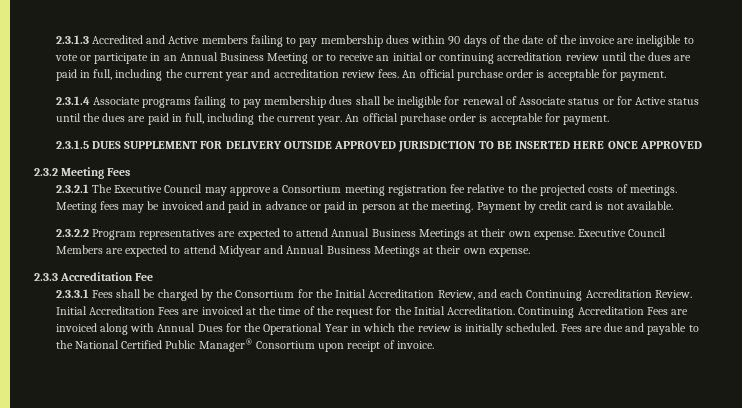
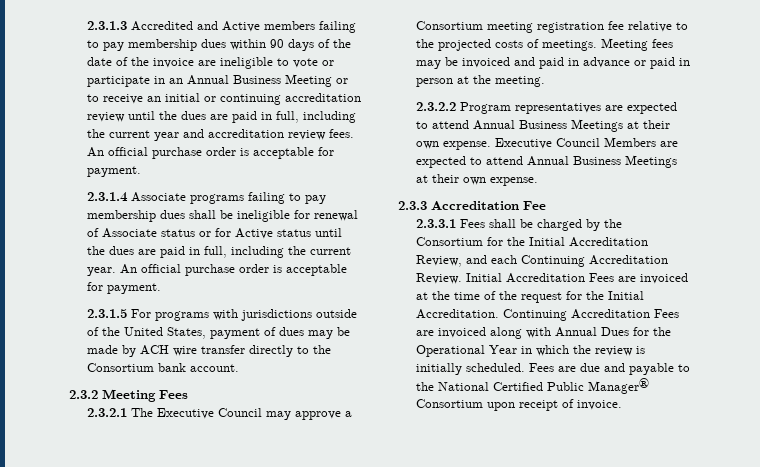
- 2.3.1.5 DUES SUPPLEMENT FOR DELIVERY OUTSIDE APPROVED JURISDICTION TO BE INSERTED HERE ONCE APPROVED
+ 2.3.1.5 For programs with jurisdictions outside of the United States, payment of dues may be made by ACH wire transfer directly to the Consortium bank account.
- Payment by credit card is not available.
- Executive Council Members are expected to attend Midyear and Annual Business Meetings at their own expense.
+ Executive Council Members are expected to attend Annual Business Meetings at their own expense.

